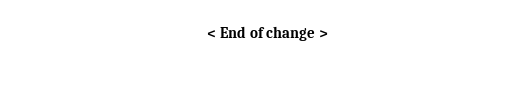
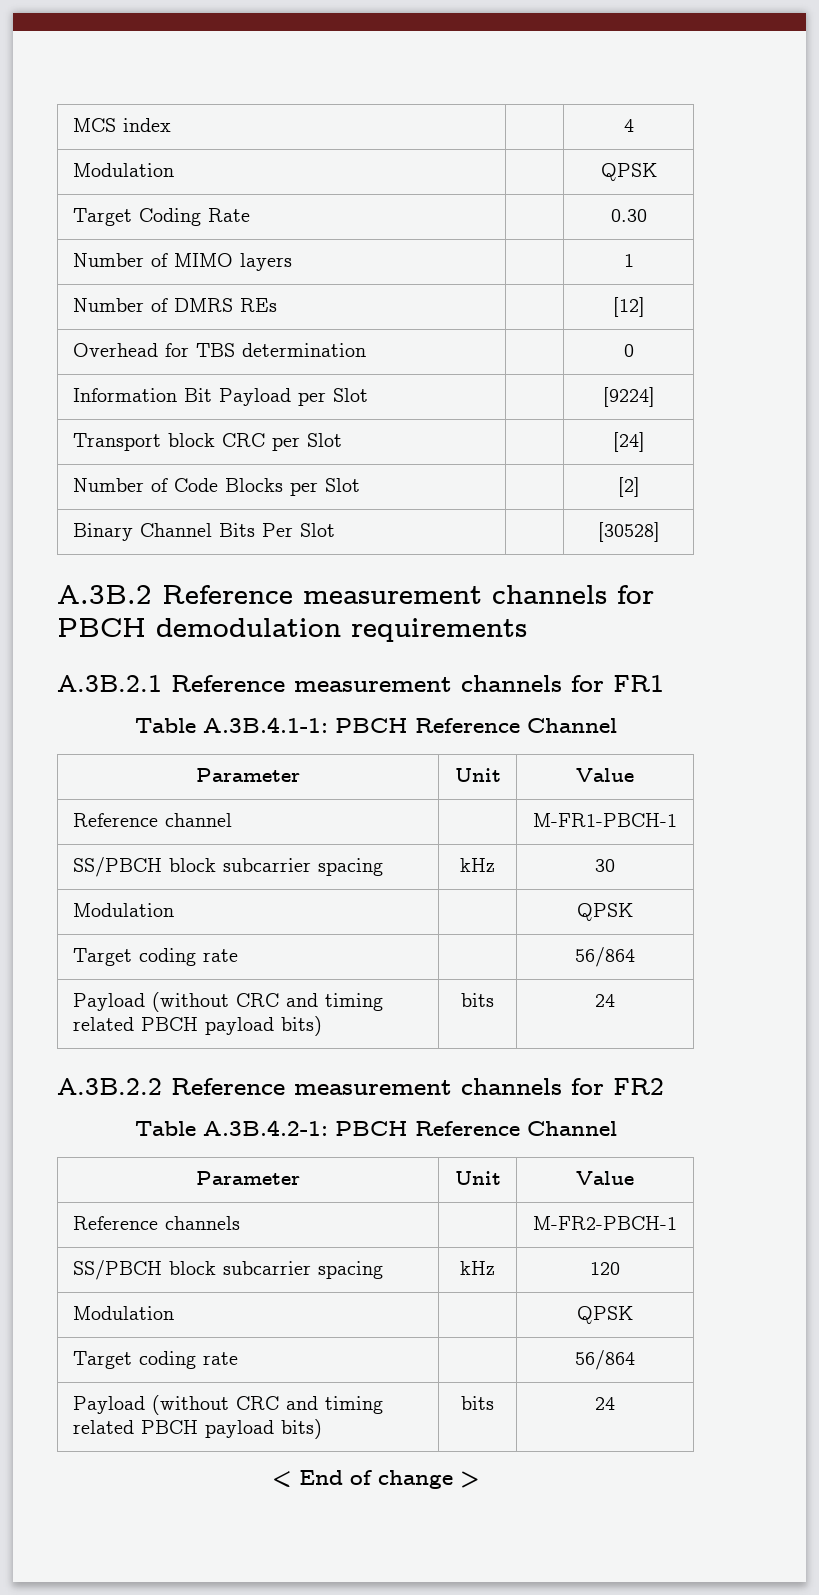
+ MCS index | | 4
+ Modulation | | QPSK
+ Target Coding Rate | | 0.30
+ Number of MIMO layers | | 1
+ Number of DMRS REs | | [12]
+ Overhead for TBS determination | | 0
+ Information Bit Payload per Slot | | [9224]
+ Transport block CRC per Slot | | [24]
+ Number of Code Blocks per Slot | | [2]
+ Binary Channel Bits Per Slot | | [30528]
+ A.3B.2 Reference measurement channels for PBCH demodulation requirements
+ A.3B.2.1 Reference measurement channels for FR1
+ Table A.3B.4.1-1: PBCH Reference Channel
+ Parameter | Unit | Value
+ Reference channel | | M-FR1-PBCH-1
+ SS/PBCH block subcarrier spacing | kHz | 30
+ Modulation | | QPSK
+ Target coding rate | | 56/864
+ Payload (without CRC and timing related PBCH payload bits) | bits | 24
+ A.3B.2.2 Reference measurement channels for FR2
+ Table A.3B.4.2-1: PBCH Reference Channel
+ Parameter | Unit | Value
+ Reference channels | | M-FR2-PBCH-1
+ SS/PBCH block subcarrier spacing | kHz | 120
+ Modulation | | QPSK
+ Target coding rate | | 56/864
+ Payload (without CRC and timing related PBCH payload bits) | bits | 24

